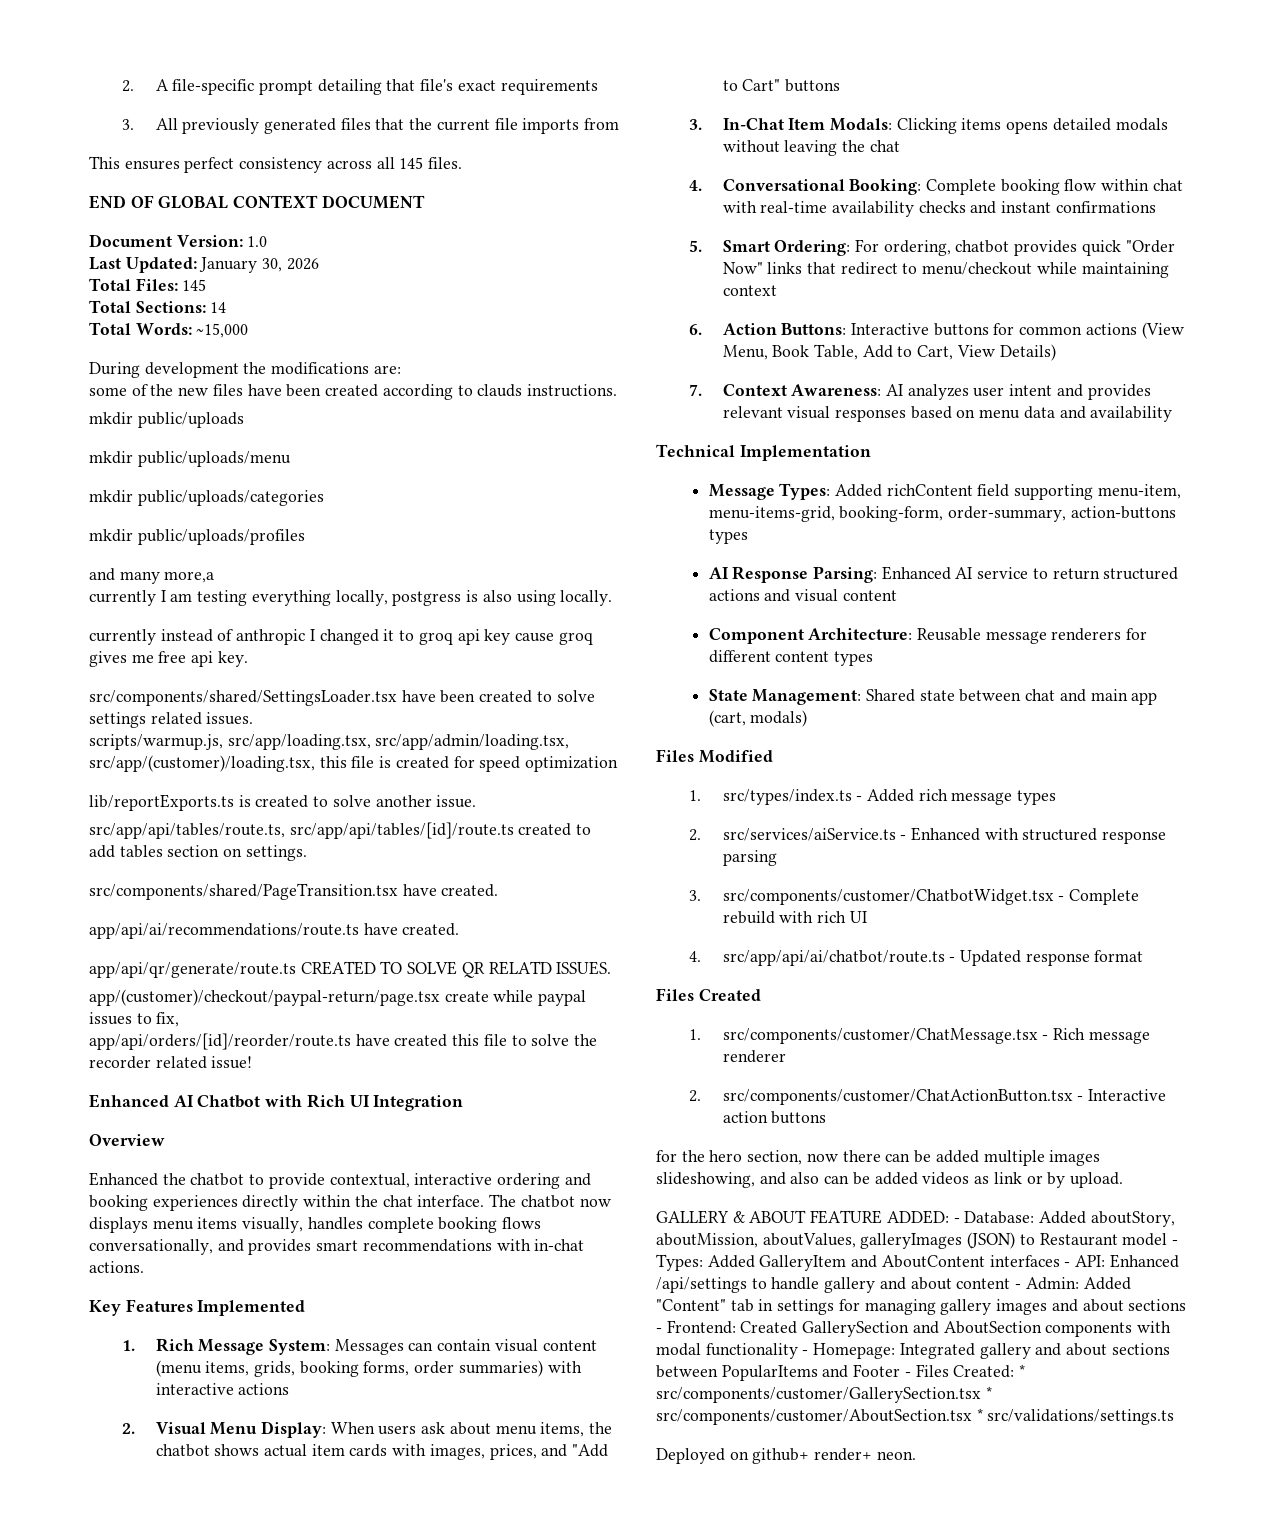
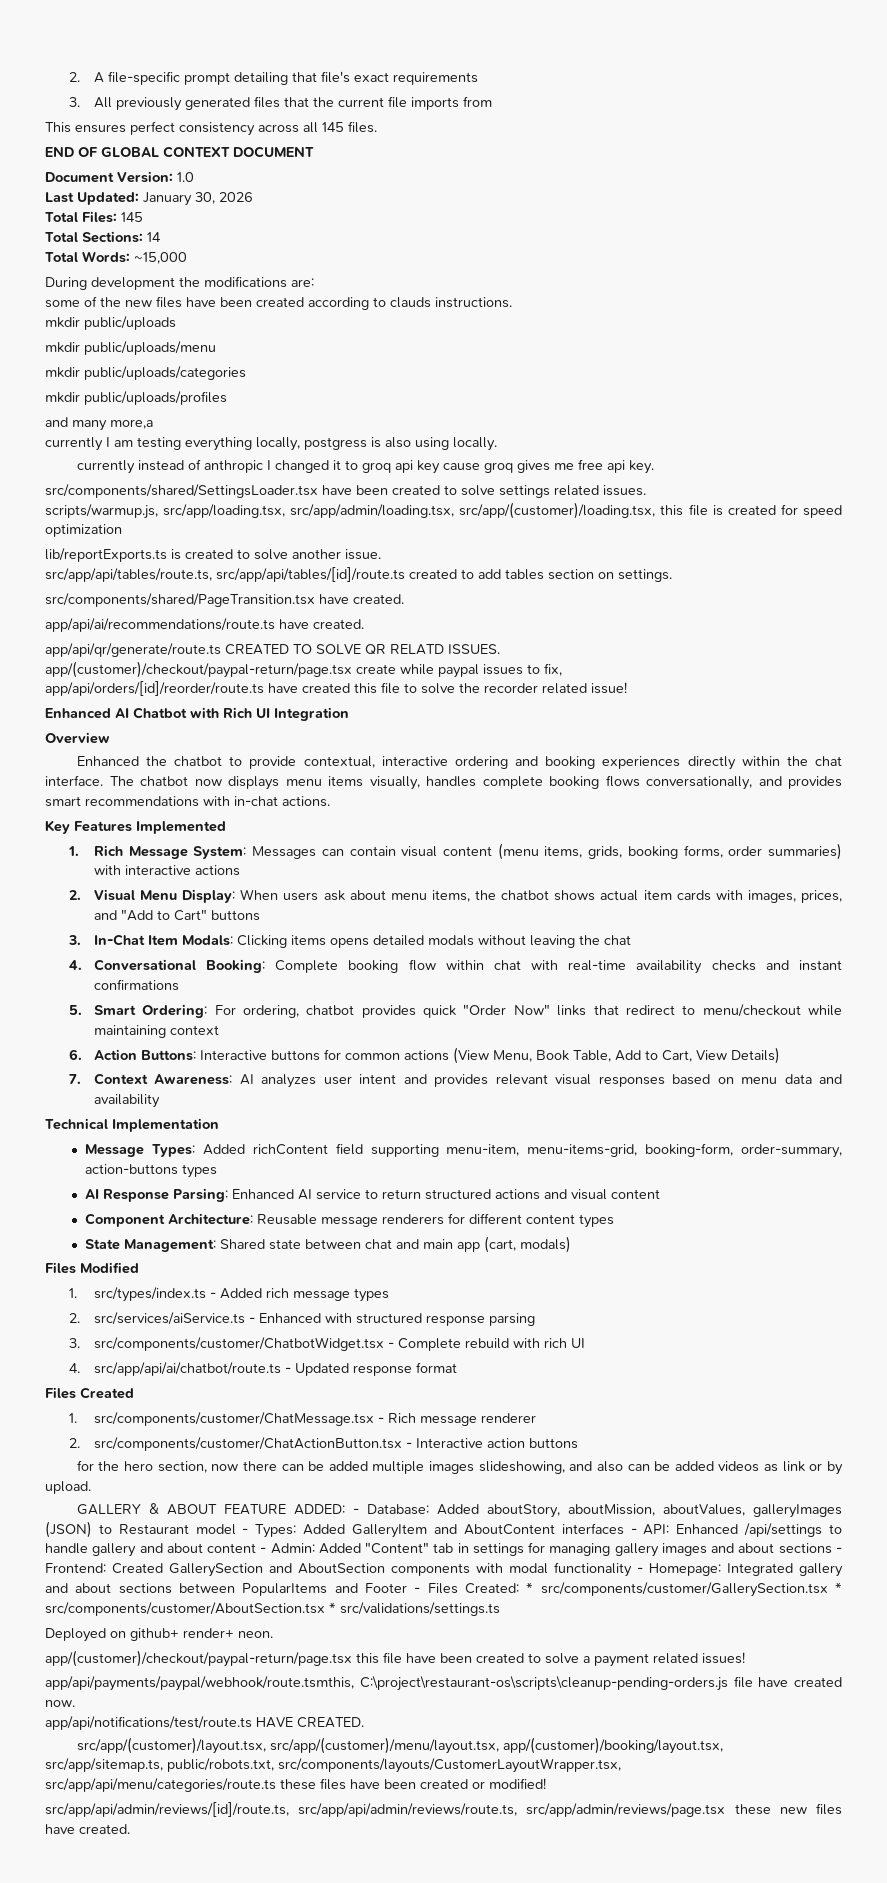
+ app/(customer)/checkout/paypal-return/page.tsx this file have been created to solve a payment related issues!
+ app/api/payments/paypal/webhook/route.tsmthis, C:\project\restaurant-os\scripts\cleanup-pending-orders.js file have created now.
+ app/api/notifications/test/route.ts HAVE CREATED.
+ src/app/(customer)/layout.tsx, src/app/(customer)/menu/layout.tsx, app/(customer)/booking/layout.tsx, src/app/sitemap.ts, public/robots.txt, src/components/layouts/CustomerLayoutWrapper.tsx, src/app/api/menu/categories/route.ts these files have been created or modified!
+ src/app/api/admin/reviews/[id]/route.ts, src/app/api/admin/reviews/route.ts, src/app/admin/reviews/page.tsx these new files have created.

